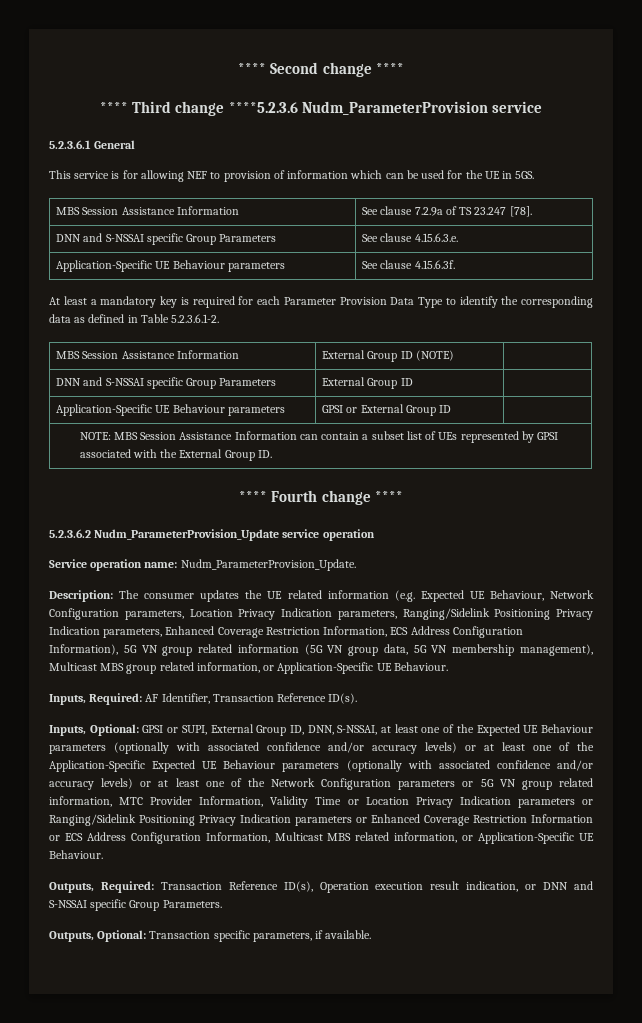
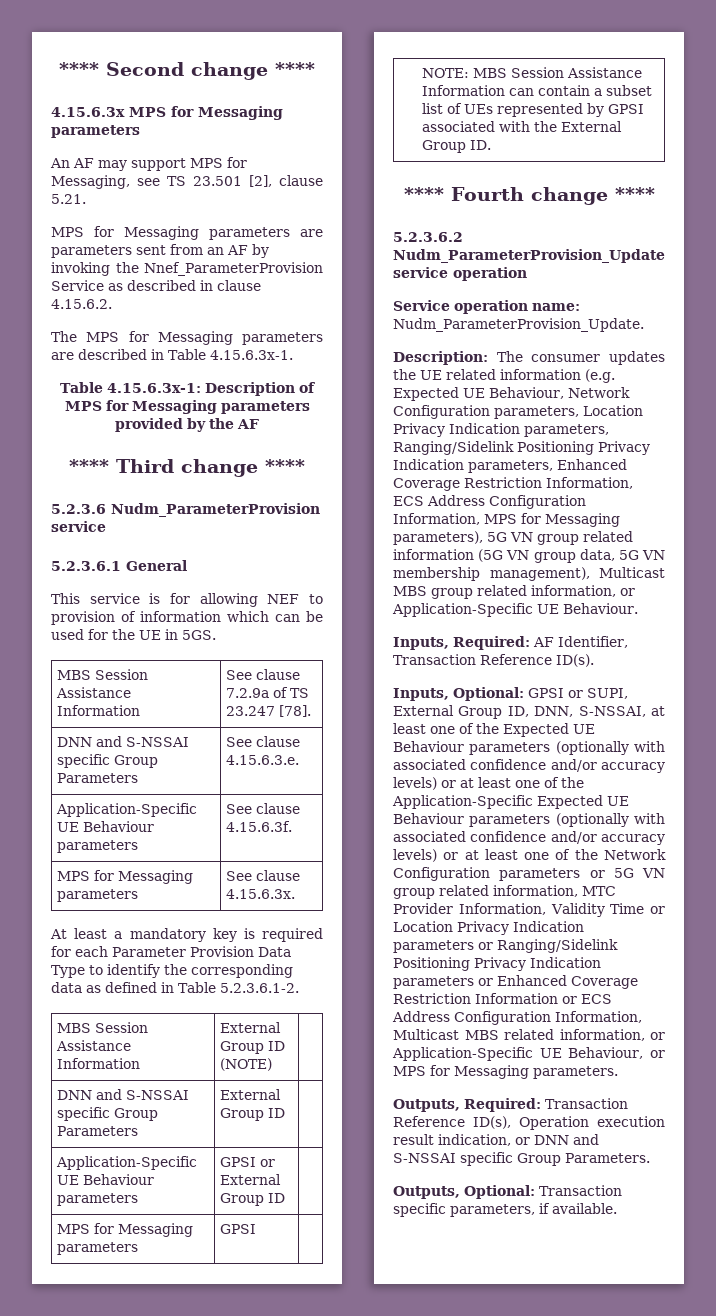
+ 4.15.6.3x MPS for Messaging parameters
+ An AF may support MPS for Messaging, see TS 23.501 [2], clause 5.21.
+ MPS for Messaging parameters are parameters sent from an AF by invoking the Nnef_ParameterProvision Service as described in clause 4.15.6.2.
+ The MPS for Messaging parameters are described in Table 4.15.6.3x-1.
+ Table 4.15.6.3x-1: Description of MPS for Messaging parameters provided by the AF
- **** Third change ****5.2.3.6 Nudm_ParameterProvision service
+ **** Third change ****
+ 5.2.3.6 Nudm_ParameterProvision service
+ MPS for Messaging parameters | See clause 4.15.6.3x.
+ MPS for Messaging parameters | GPSI |
- Description: The consumer updates the UE related information (e.g. Expected UE Behaviour, Network Configuration parameters, Location Privacy Indication parameters, Ranging/Sidelink Positioning Privacy Indication parameters, Enhanced Coverage Restriction Information, ECS Address Configuration Information), 5G VN group related information (5G VN group data, 5G VN membership management), Multicast MBS group related information, or Application-Specific UE Behaviour.
+ Description: The consumer updates the UE related information (e.g. Expected UE Behaviour, Network Configuration parameters, Location Privacy Indication parameters, Ranging/Sidelink Positioning Privacy Indication parameters, Enhanced Coverage Restriction Information, ECS Address Configuration Information, MPS for Messaging parameters), 5G VN group related information (5G VN group data, 5G VN membership management), Multicast MBS group related information, or Application-Specific UE Behaviour.
- GPSI or SUPI, External Group ID, DNN, S-NSSAI, at least one of the Expected UE Behaviour parameters (optionally with associated confidence and/or accuracy levels) or at least one of the Application-Specific Expected UE Behaviour parameters (optionally with associated confidence and/or accuracy levels) or at least one of the Network Configuration parameters or 5G VN group related information, MTC Provider Information, Validity Time or Location Privacy Indication parameters or Ranging/Sidelink Positioning Privacy Indication parameters or Enhanced Coverage Restriction Information or ECS Address Configuration Information, Multicast MBS related information, or Application-Specific UE Behaviour.
+ GPSI or SUPI, External Group ID, DNN, S-NSSAI, at least one of the Expected UE Behaviour parameters (optionally with associated confidence and/or accuracy levels) or at least one of the Application-Specific Expected UE Behaviour parameters (optionally with associated confidence and/or accuracy levels) or at least one of the Network Configuration parameters or 5G VN group related information, MTC Provider Information, Validity Time or Location Privacy Indication parameters or Ranging/Sidelink Positioning Privacy Indication parameters or Enhanced Coverage Restriction Information or ECS Address Configuration Information, Multicast MBS related information, or Application-Specific UE Behaviour, or MPS for Messaging parameters.

